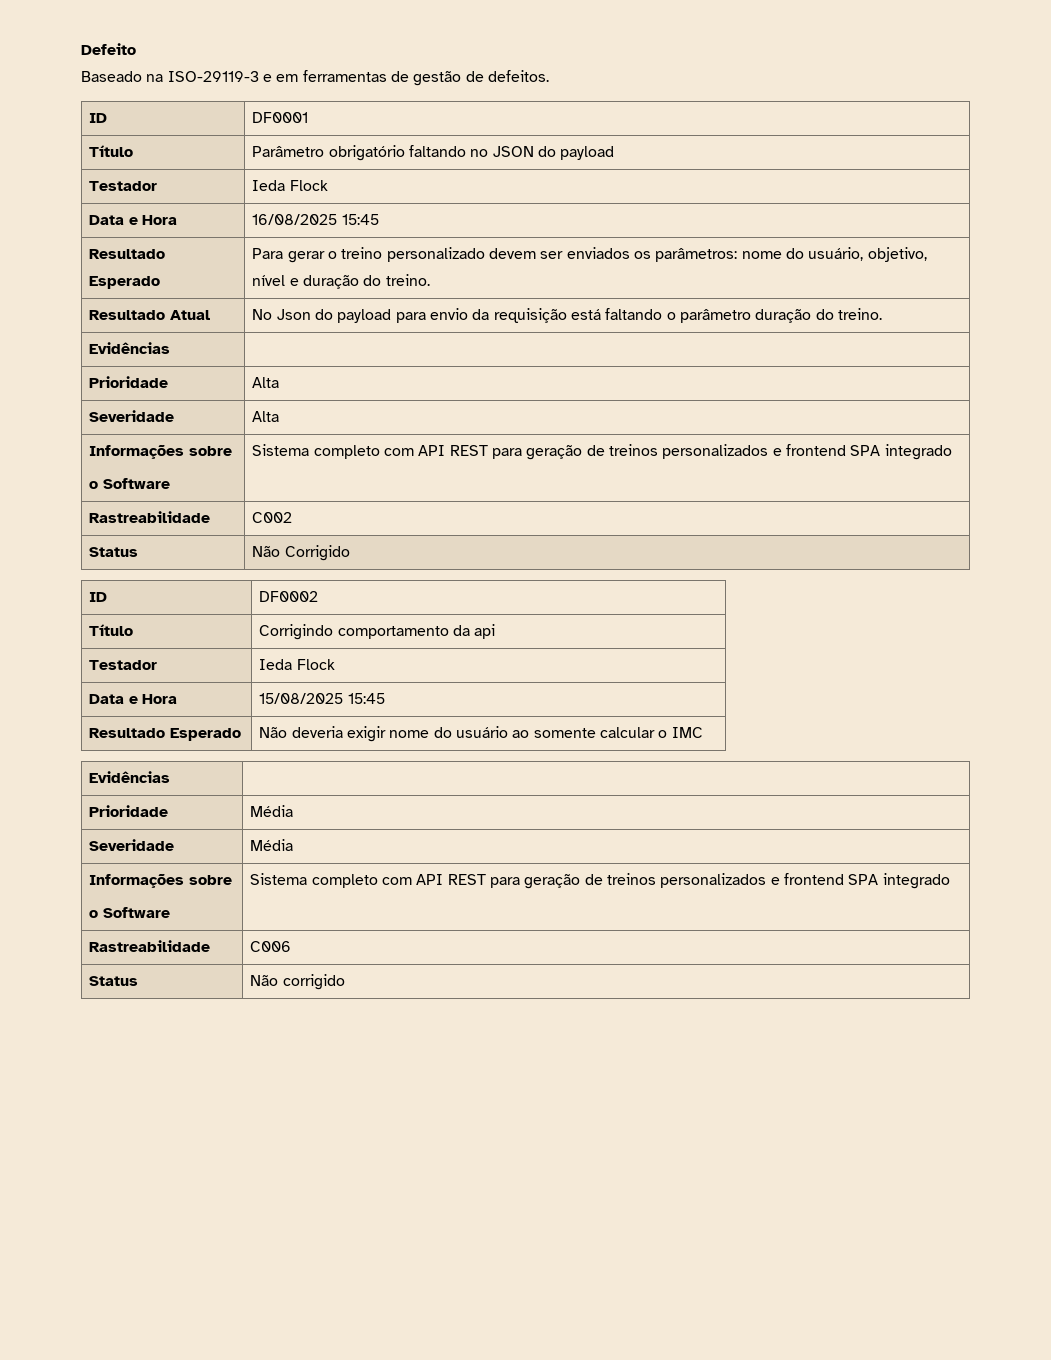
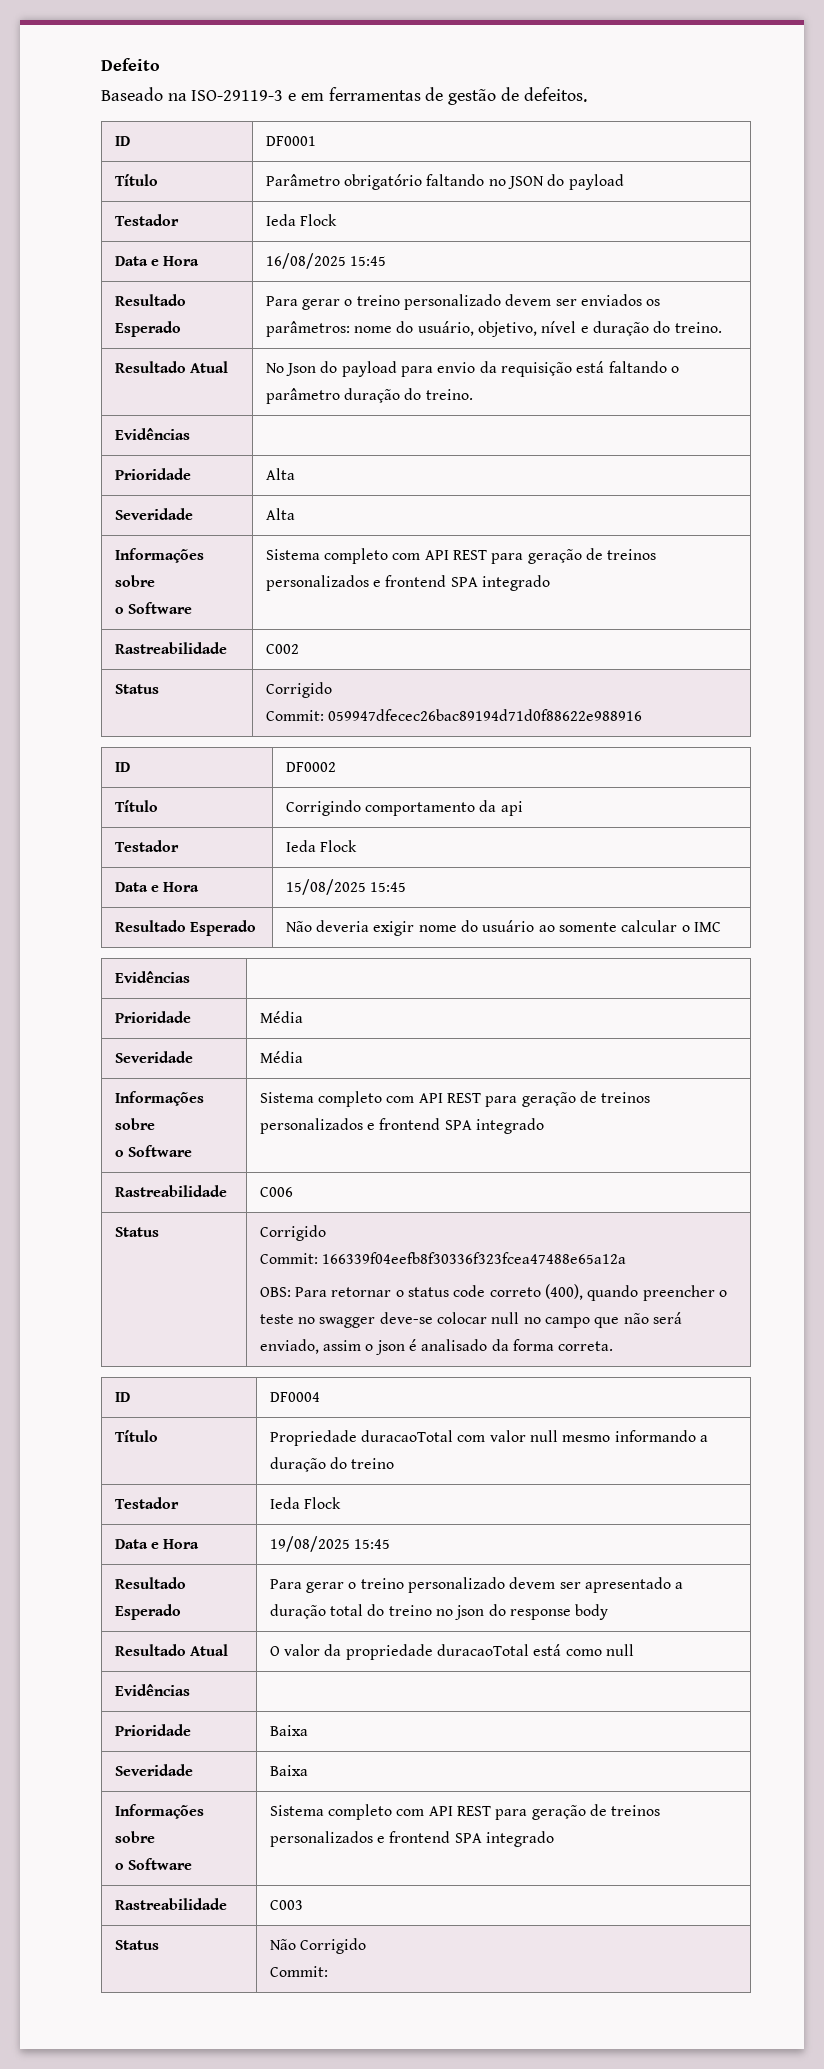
  Rastreabilidade | C002
- Status | Não Corrigido
+ Status | Corrigido
+ Commit: 059947dfecec26bac89194d71d0f88622e988916
  Rastreabilidade | C006
- Status | Não corrigido
+ Status | Corrigido
+ Commit: 166339f04eefb8f30336f323fcea47488e65a12a
+ OBS: Para retornar o status code correto (400), quando preencher o teste no swagger deve-se colocar null no campo que não será enviado, assim o json é analisado da forma correta.
+ ID | DF0004
+ Título | Propriedade duracaoTotal com valor null mesmo informando a duração do treino
+ Testador | Ieda Flock
+ Data e Hora | 19/08/2025 15:45
+ Resultado Esperado | Para gerar o treino personalizado devem ser apresentado a duração total do treino no json do response body
+ Resultado Atual | O valor da propriedade duracaoTotal está como null
+ Evidências |
+ Prioridade | Baixa
+ Severidade | Baixa
+ Informações sobre
+ o Software | Sistema completo com API REST para geração de treinos personalizados e frontend SPA integrado
+ Rastreabilidade | C003
+ Status | Não Corrigido
+ Commit:

